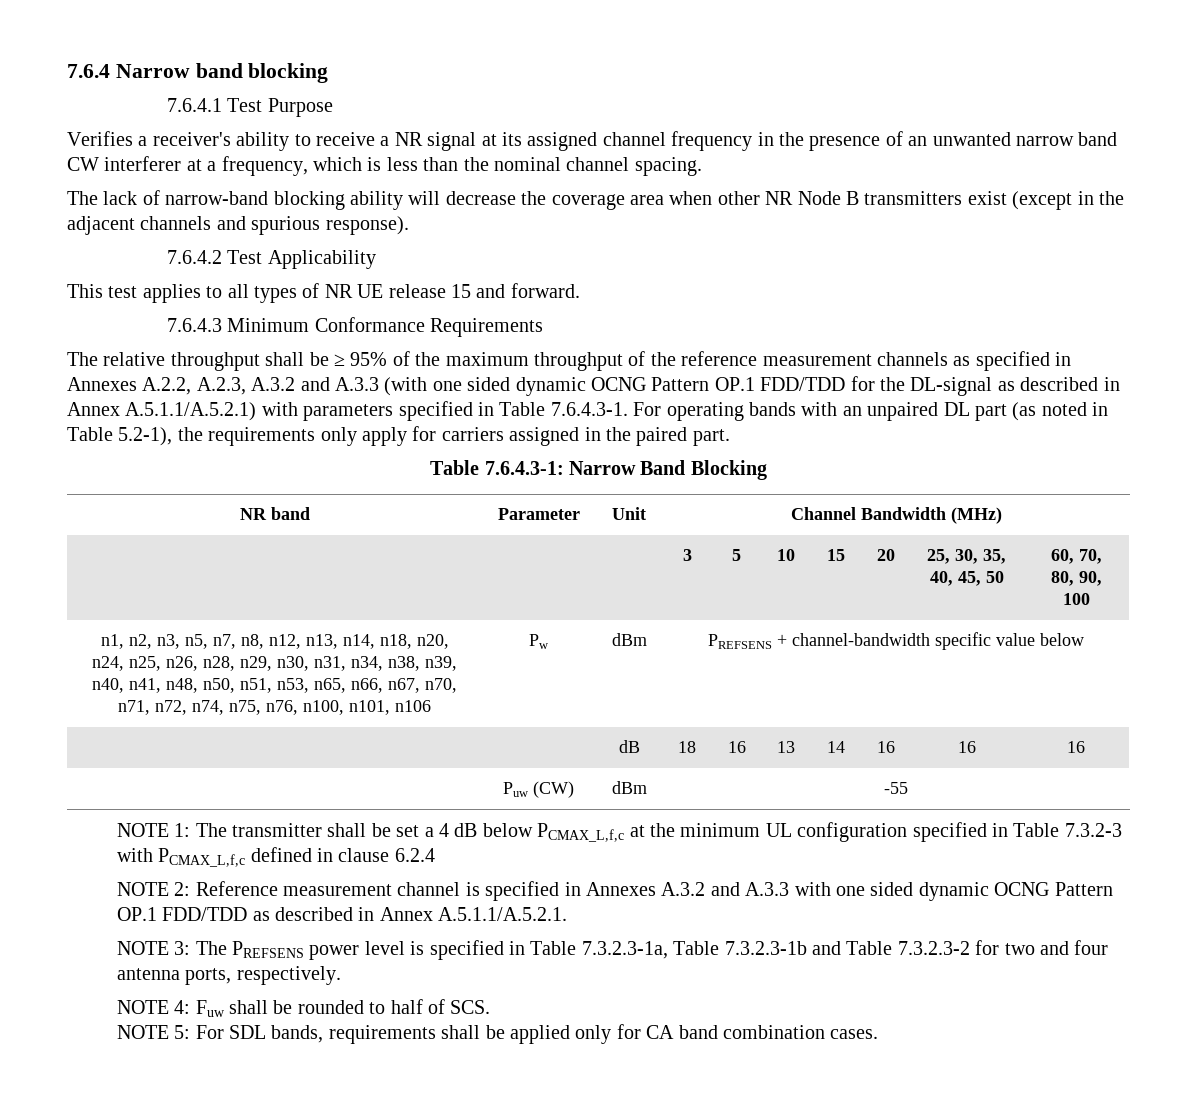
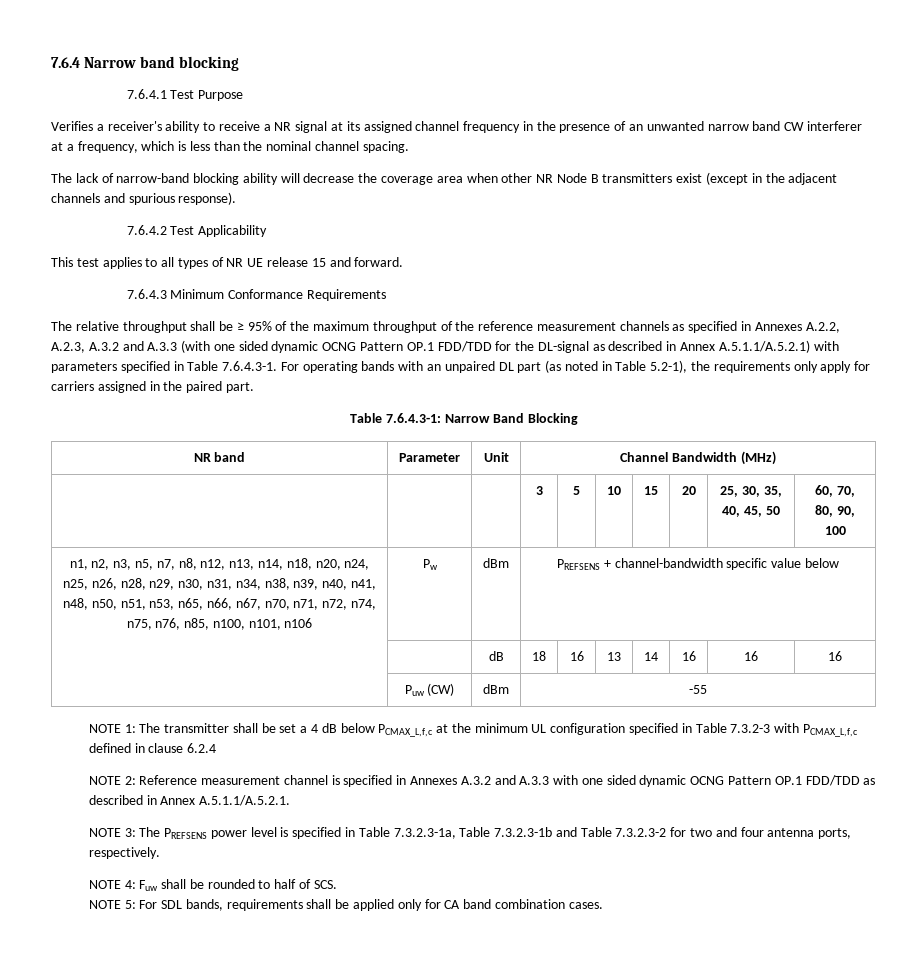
- n1, n2, n3, n5, n7, n8, n12, n13, n14, n18, n20, n24, n25, n26, n28, n29, n30, n31, n34, n38, n39, n40, n41, n48, n50, n51, n53, n65, n66, n67, n70, n71, n72, n74, n75, n76, n100, n101, n106
+ n1, n2, n3, n5, n7, n8, n12, n13, n14, n18, n20, n24, n25, n26, n28, n29, n30, n31, n34, n38, n39, n40, n41, n48, n50, n51, n53, n65, n66, n67, n70, n71, n72, n74, n75, n76, n85, n100, n101, n106

